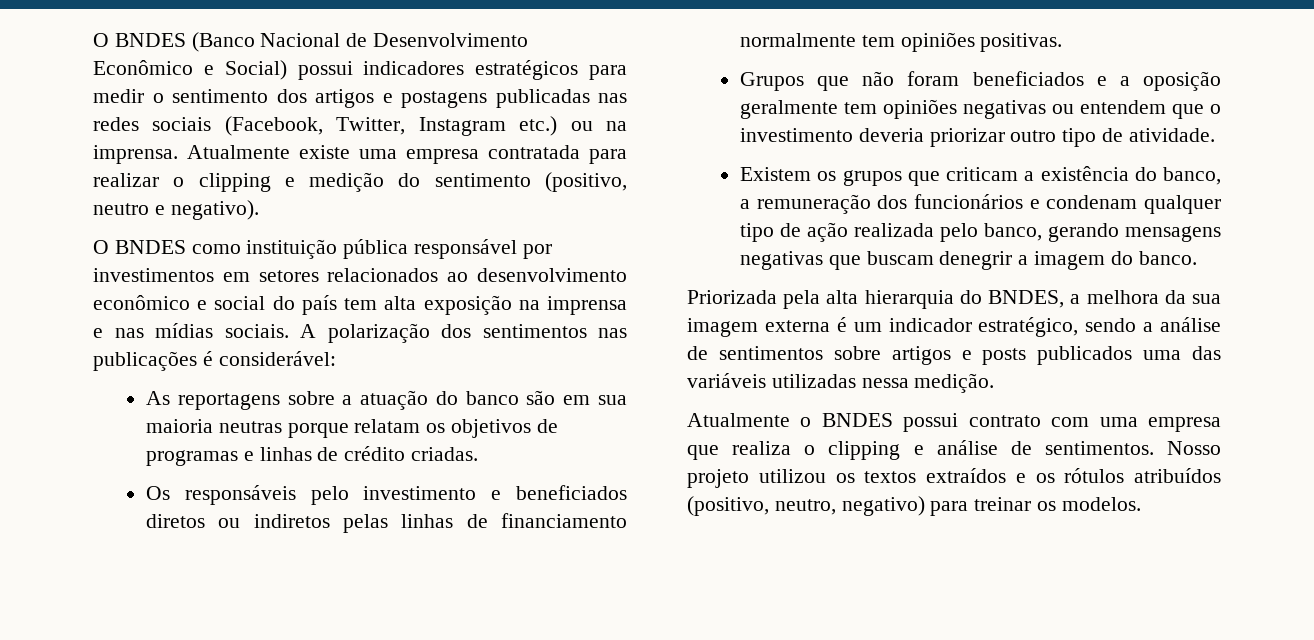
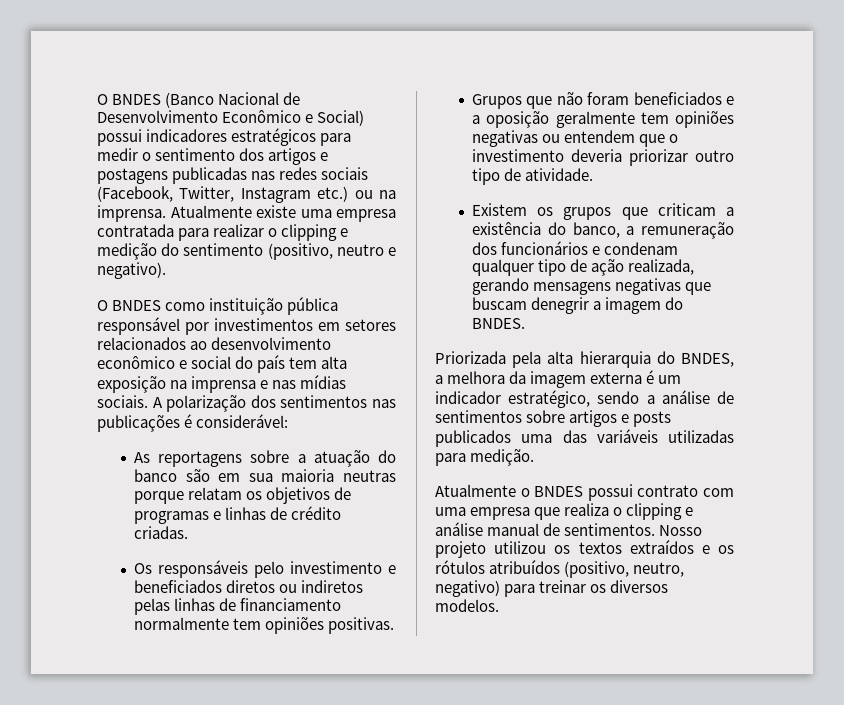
- Existem os grupos que criticam a existência do banco, a remuneração dos funcionários e condenam qualquer tipo de ação realizada pelo banco, gerando mensagens negativas que buscam denegrir a imagem do banco.
+ Existem os grupos que criticam a existência do banco, a remuneração dos funcionários e condenam qualquer tipo de ação realizada, gerando mensagens negativas que buscam denegrir a imagem do BNDES.
- Priorizada pela alta hierarquia do BNDES, a melhora da sua imagem externa é um indicador estratégico, sendo a análise de sentimentos sobre artigos e posts publicados uma das variáveis utilizadas nessa medição.
+ Priorizada pela alta hierarquia do BNDES, a melhora da imagem externa é um indicador estratégico, sendo a análise de sentimentos sobre artigos e posts publicados uma das variáveis utilizadas para medição.
- Atualmente o BNDES possui contrato com uma empresa que realiza o clipping e análise de sentimentos.
+ Atualmente o BNDES possui contrato com uma empresa que realiza o clipping e análise manual de sentimentos.
- Nosso projeto utilizou os textos extraídos e os rótulos atribuídos (positivo, neutro, negativo) para treinar os modelos.
+ Nosso projeto utilizou os textos extraídos e os rótulos atribuídos (positivo, neutro, negativo) para treinar os diversos modelos.

